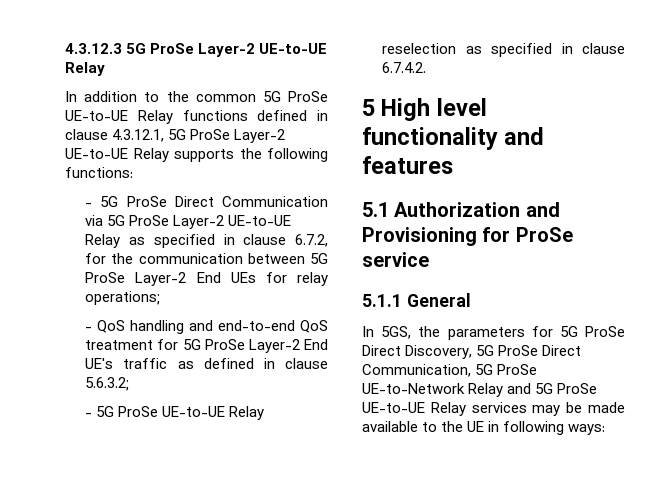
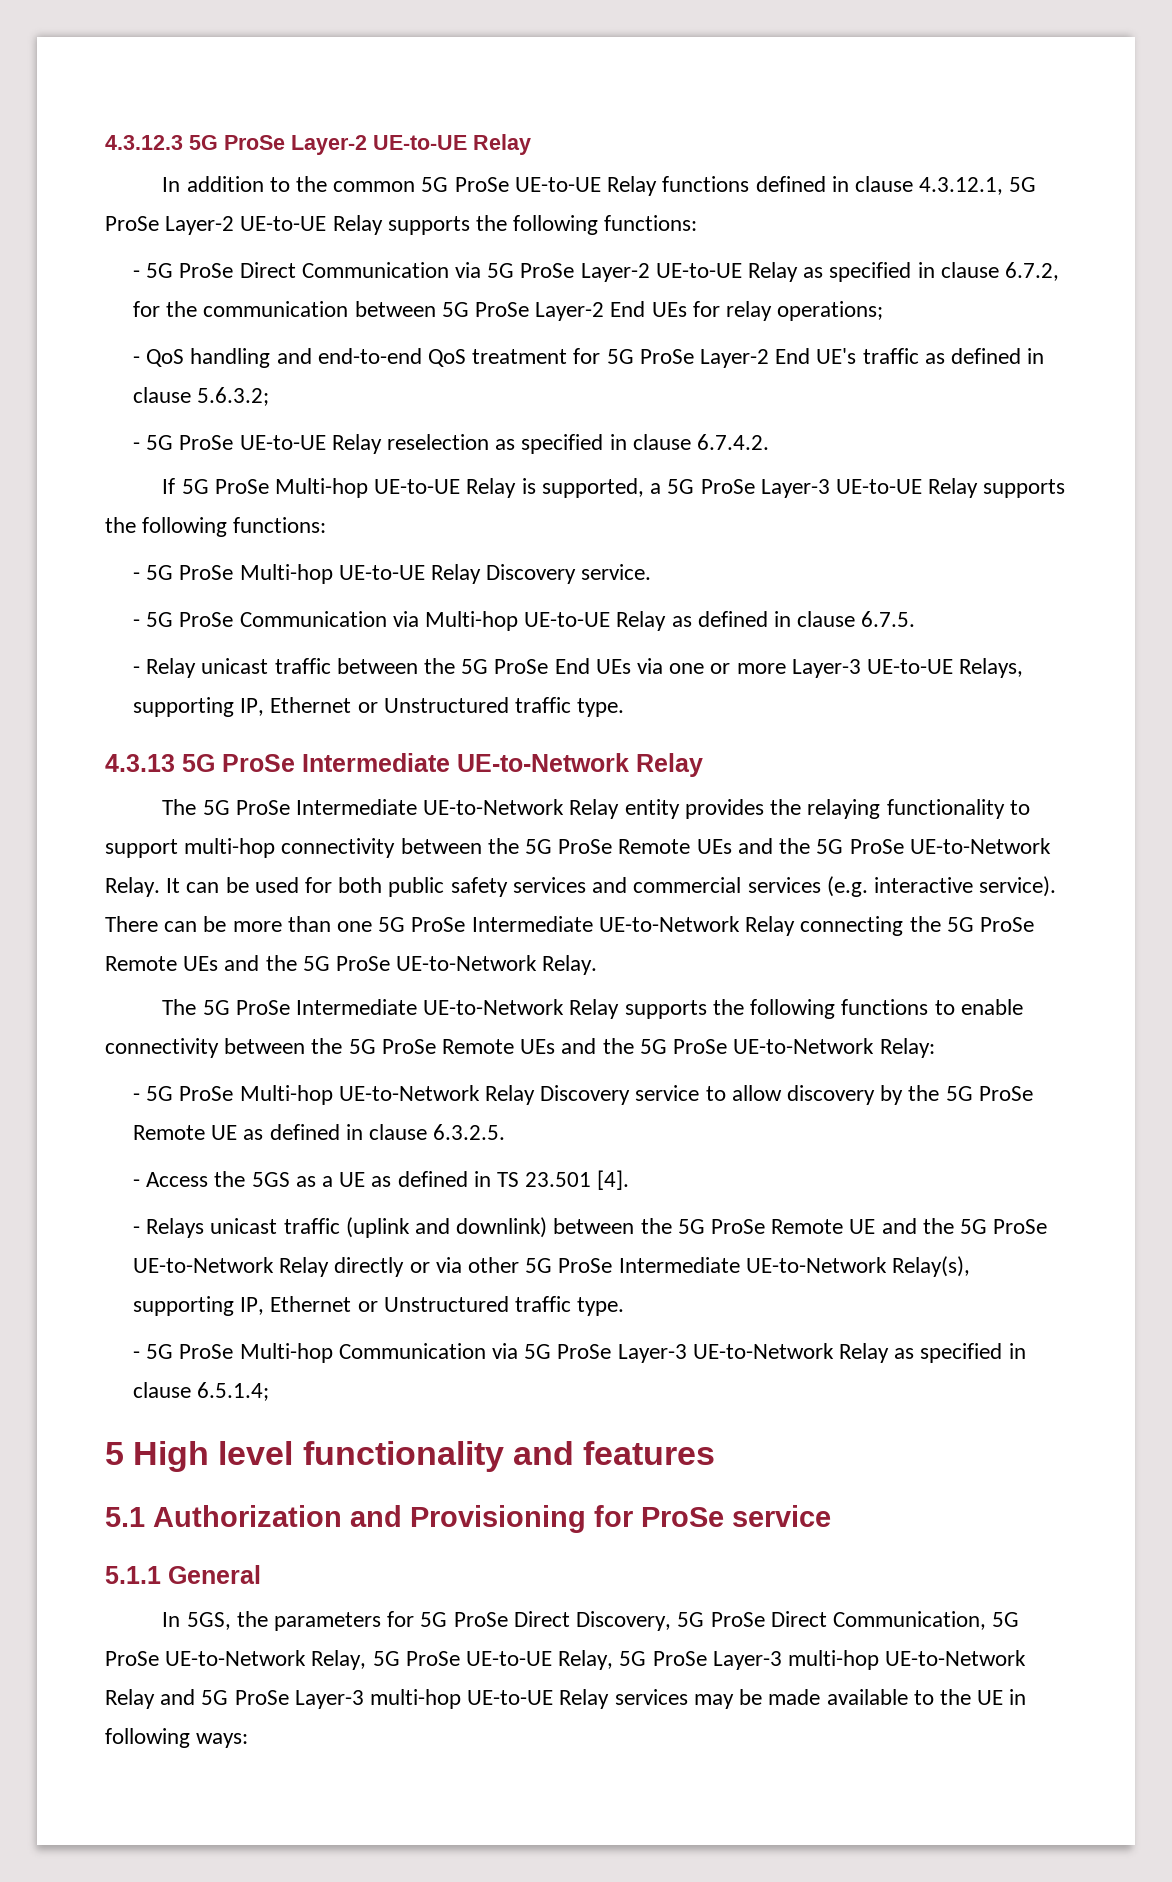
+ If 5G ProSe Multi-hop UE-to-UE Relay is supported, a 5G ProSe Layer-3 UE-to-UE Relay supports the following functions:
+ - 5G ProSe Multi-hop UE-to-UE Relay Discovery service.
+ - 5G ProSe Communication via Multi-hop UE-to-UE Relay as defined in clause 6.7.5.
+ - Relay unicast traffic between the 5G ProSe End UEs via one or more Layer-3 UE-to-UE Relays, supporting IP, Ethernet or Unstructured traffic type.
+ 4.3.13 5G ProSe Intermediate UE-to-Network Relay
+ The 5G ProSe Intermediate UE-to-Network Relay entity provides the relaying functionality to support multi-hop connectivity between the 5G ProSe Remote UEs and the 5G ProSe UE-to-Network Relay. It can be used for both public safety services and commercial services (e.g. interactive service). There can be more than one 5G ProSe Intermediate UE-to-Network Relay connecting the 5G ProSe Remote UEs and the 5G ProSe UE-to-Network Relay.
+ The 5G ProSe Intermediate UE-to-Network Relay supports the following functions to enable connectivity between the 5G ProSe Remote UEs and the 5G ProSe UE-to-Network Relay:
+ - 5G ProSe Multi-hop UE-to-Network Relay Discovery service to allow discovery by the 5G ProSe Remote UE as defined in clause 6.3.2.5.
+ - Access the 5GS as a UE as defined in TS 23.501 [4].
+ - Relays unicast traffic (uplink and downlink) between the 5G ProSe Remote UE and the 5G ProSe UE-to-Network Relay directly or via other 5G ProSe Intermediate UE-to-Network Relay(s), supporting IP, Ethernet or Unstructured traffic type.
+ - 5G ProSe Multi-hop Communication via 5G ProSe Layer-3 UE-to-Network Relay as specified in clause 6.5.1.4;
- In 5GS, the parameters for 5G ProSe Direct Discovery, 5G ProSe Direct Communication, 5G ProSe UE-to-Network Relay and 5G ProSe UE-to-UE Relay services may be made available to the UE in following ways:
+ In 5GS, the parameters for 5G ProSe Direct Discovery, 5G ProSe Direct Communication, 5G ProSe UE-to-Network Relay, 5G ProSe UE-to-UE Relay, 5G ProSe Layer-3 multi-hop UE-to-Network Relay and 5G ProSe Layer-3 multi-hop UE-to-UE Relay services may be made available to the UE in following ways:

